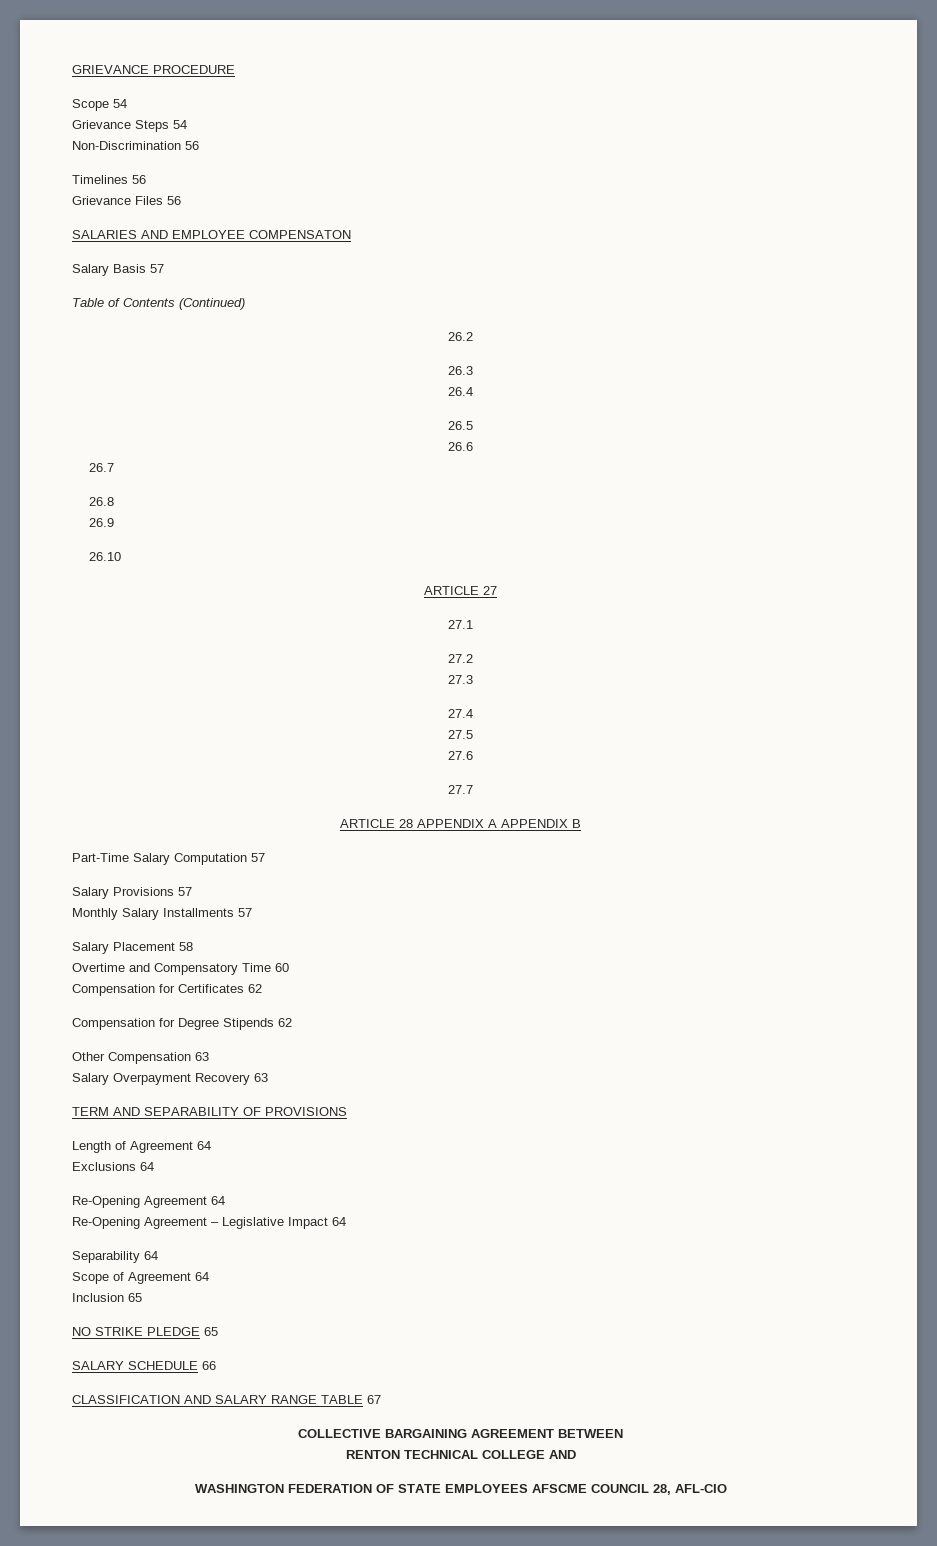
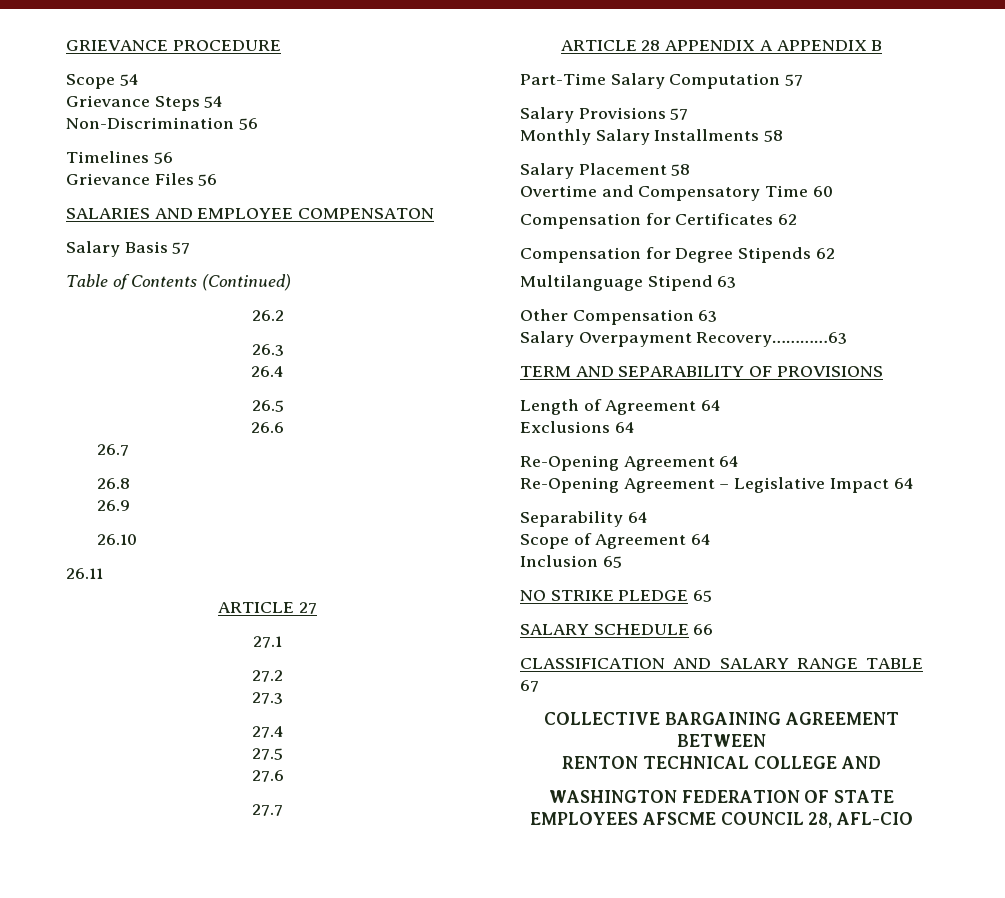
+ 26.11
- Monthly Salary Installments 57
+ Monthly Salary Installments 58
+ Multilanguage Stipend 63
- Salary Overpayment Recovery 63
+ Salary Overpayment Recovery…………63

